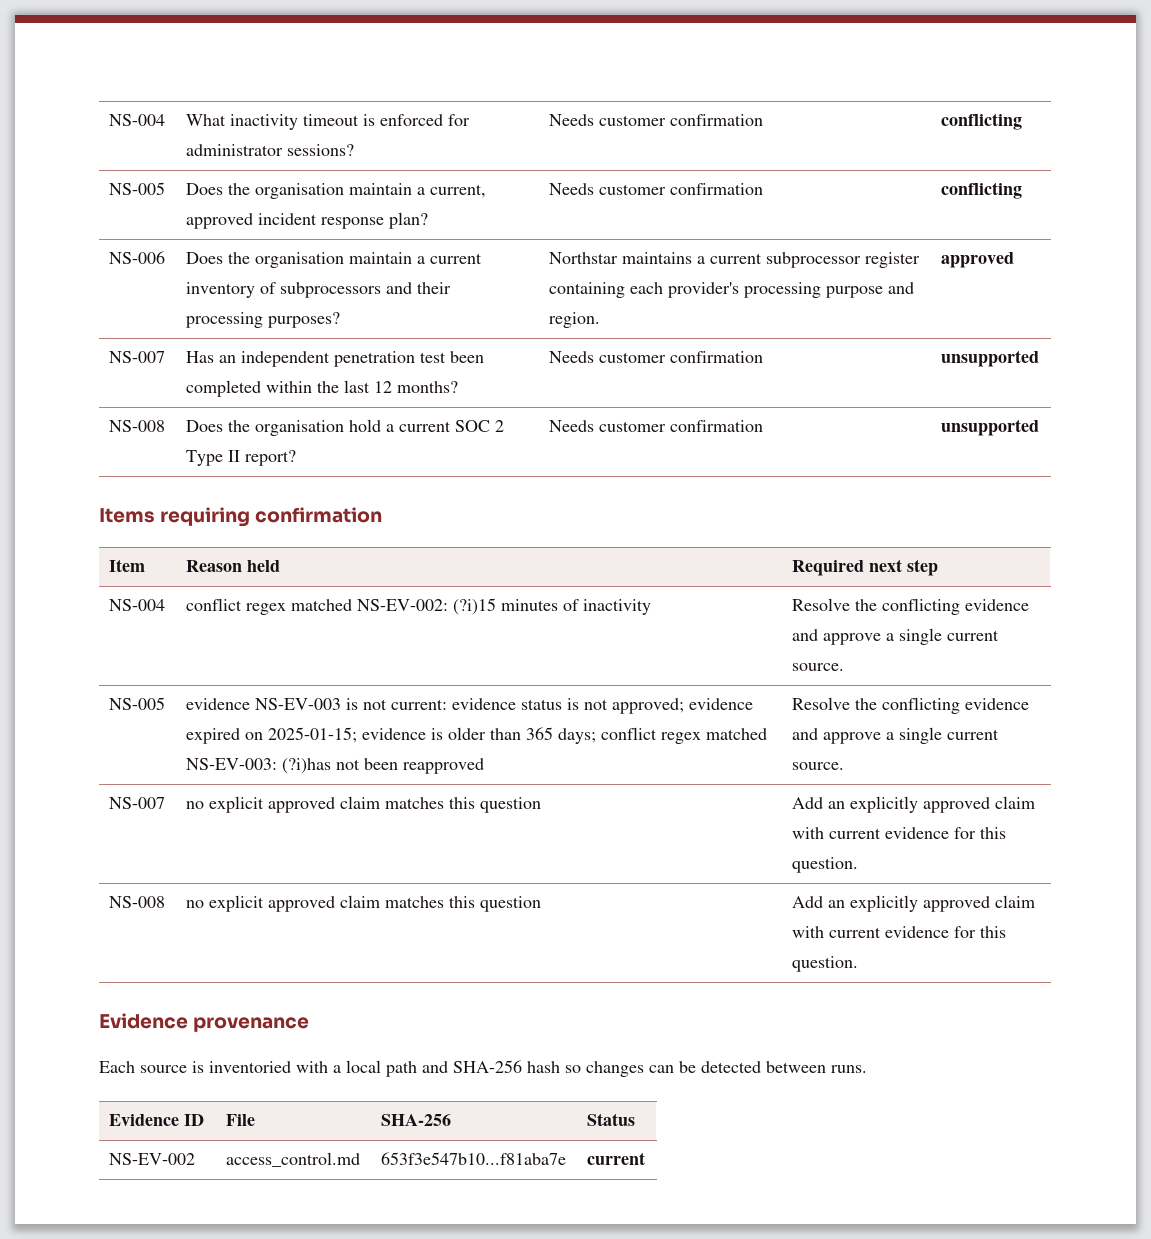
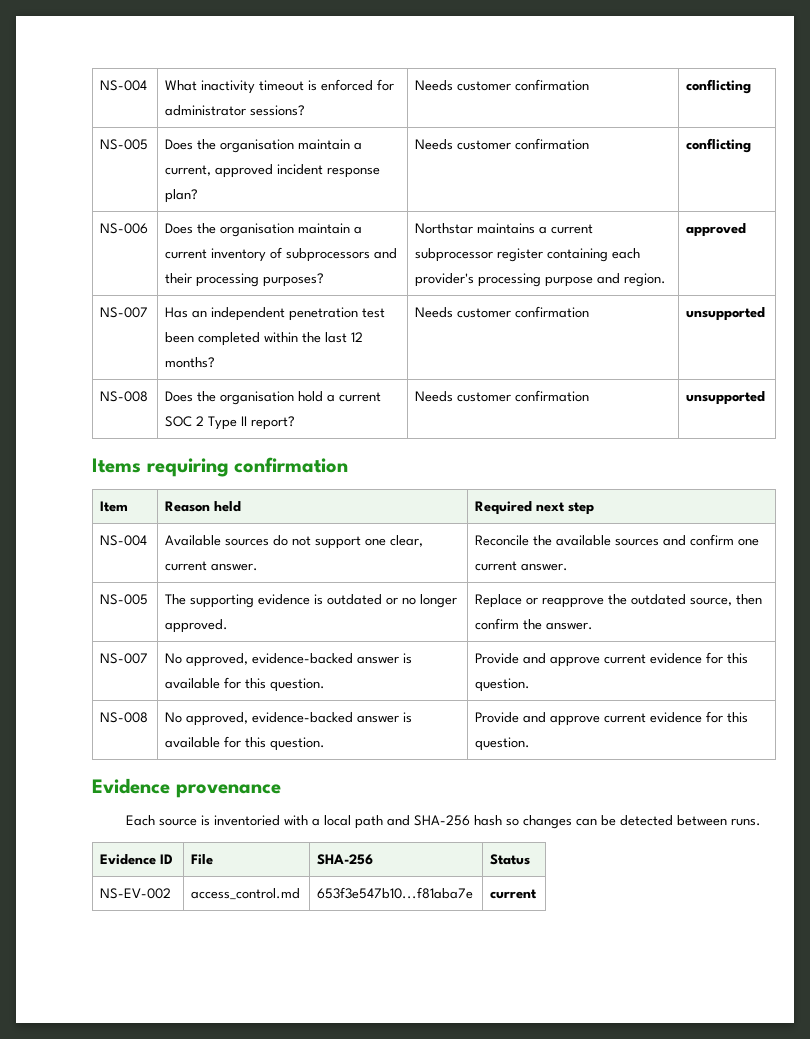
- NS-004 | conflict regex matched NS-EV-002: (?i)15 minutes of inactivity | Resolve the conflicting evidence and approve a single current source.
- NS-005 | evidence NS-EV-003 is not current: evidence status is not approved; evidence expired on 2025-01-15; evidence is older than 365 days; conflict regex matched NS-EV-003: (?i)has not been reapproved | Resolve the conflicting evidence and approve a single current source.
- NS-007 | no explicit approved claim matches this question | Add an explicitly approved claim with current evidence for this question.
+ NS-004 | Available sources do not support one clear, current answer. | Reconcile the available sources and confirm one current answer.
+ NS-005 | The supporting evidence is outdated or no longer approved. | Replace or reapprove the outdated source, then confirm the answer.
+ NS-007 | No approved, evidence-backed answer is available for this question. | Provide and approve current evidence for this question.
- NS-008 | no explicit approved claim matches this question | Add an explicitly approved claim with current evidence for this question.
+ NS-008 | No approved, evidence-backed answer is available for this question. | Provide and approve current evidence for this question.

